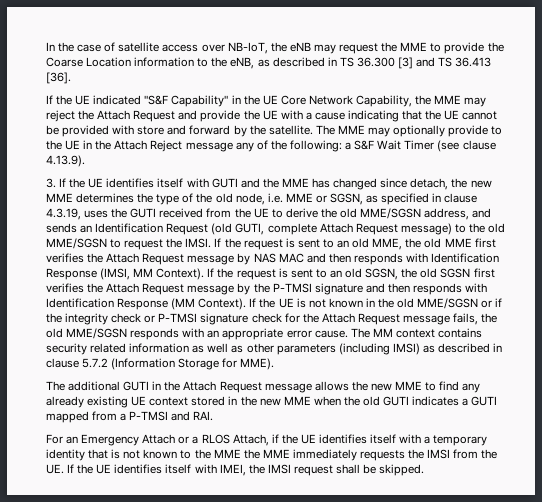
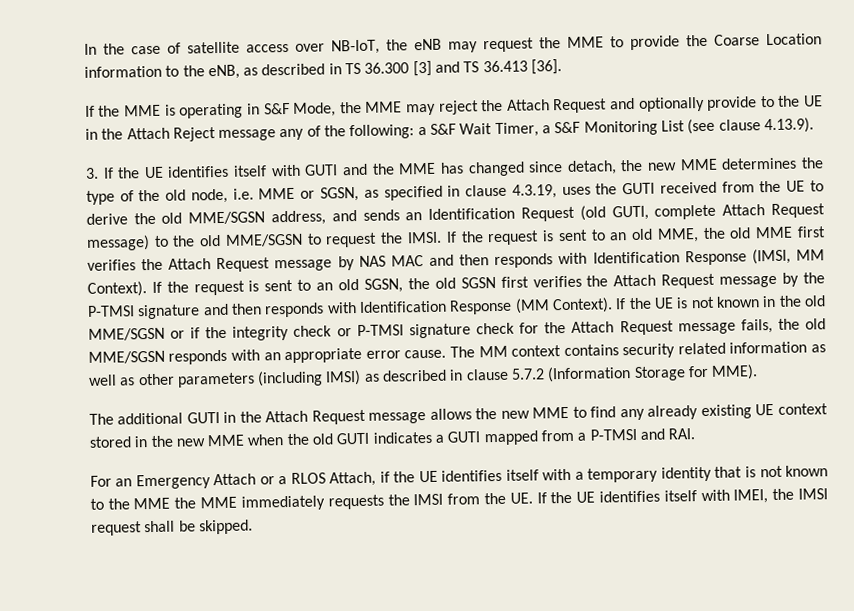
- If the UE indicated "S&F Capability" in the UE Core Network Capability, the MME may reject the Attach Request and provide the UE with a cause indicating that the UE cannot be provided with store and forward by the satellite. The MME may optionally provide to the UE in the Attach Reject message any of the following: a S&F Wait Timer (see clause 4.13.9).
+ If the MME is operating in S&F Mode, the MME may reject the Attach Request and optionally provide to the UE in the Attach Reject message any of the following: a S&F Wait Timer, a S&F Monitoring List (see clause 4.13.9).

